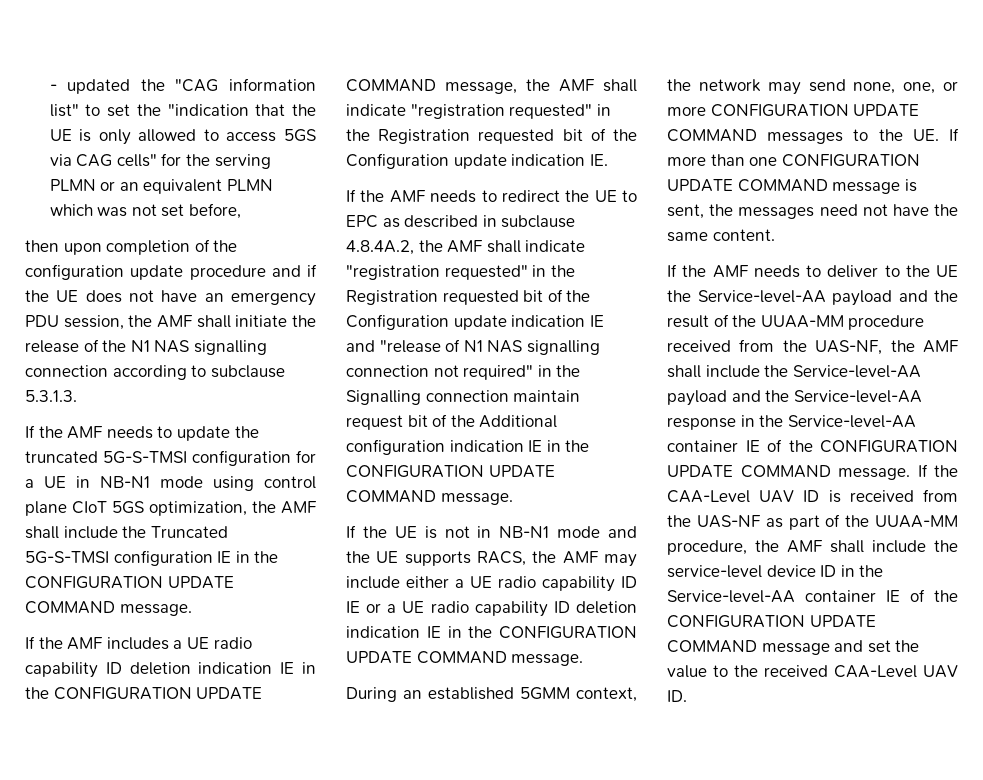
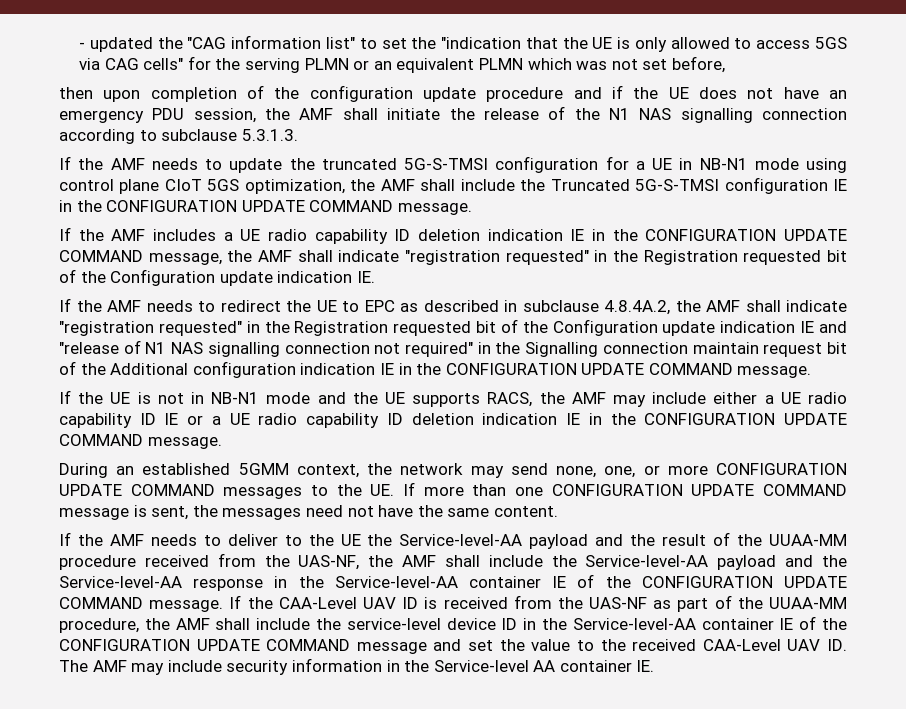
- If the CAA-Level UAV ID is received from the UAS-NF as part of the UUAA-MM procedure, the AMF shall include the service-level device ID in the Service-level-AA container IE of the CONFIGURATION UPDATE COMMAND message and set the value to the received CAA-Level UAV ID.
+ If the CAA-Level UAV ID is received from the UAS-NF as part of the UUAA-MM procedure, the AMF shall include the service-level device ID in the Service-level-AA container IE of the CONFIGURATION UPDATE COMMAND message and set the value to the received CAA-Level UAV ID. The AMF may include security information in the Service-level AA container IE.

